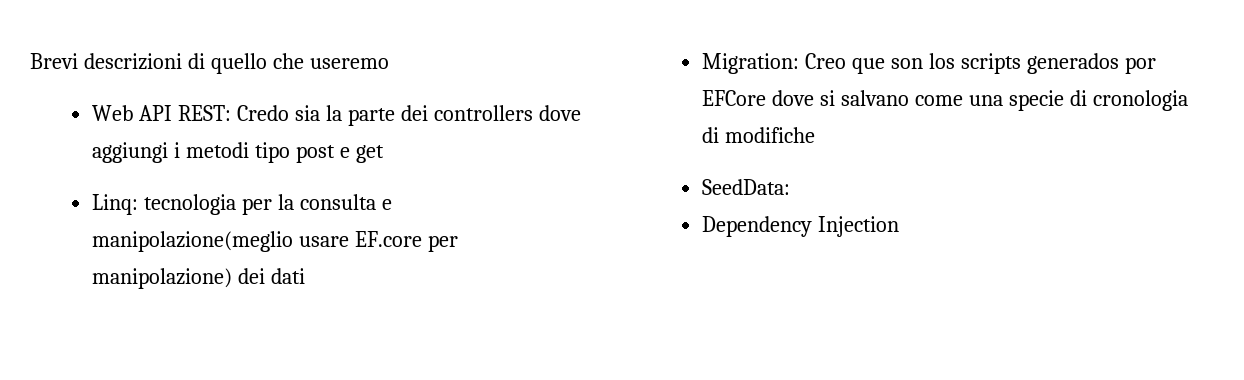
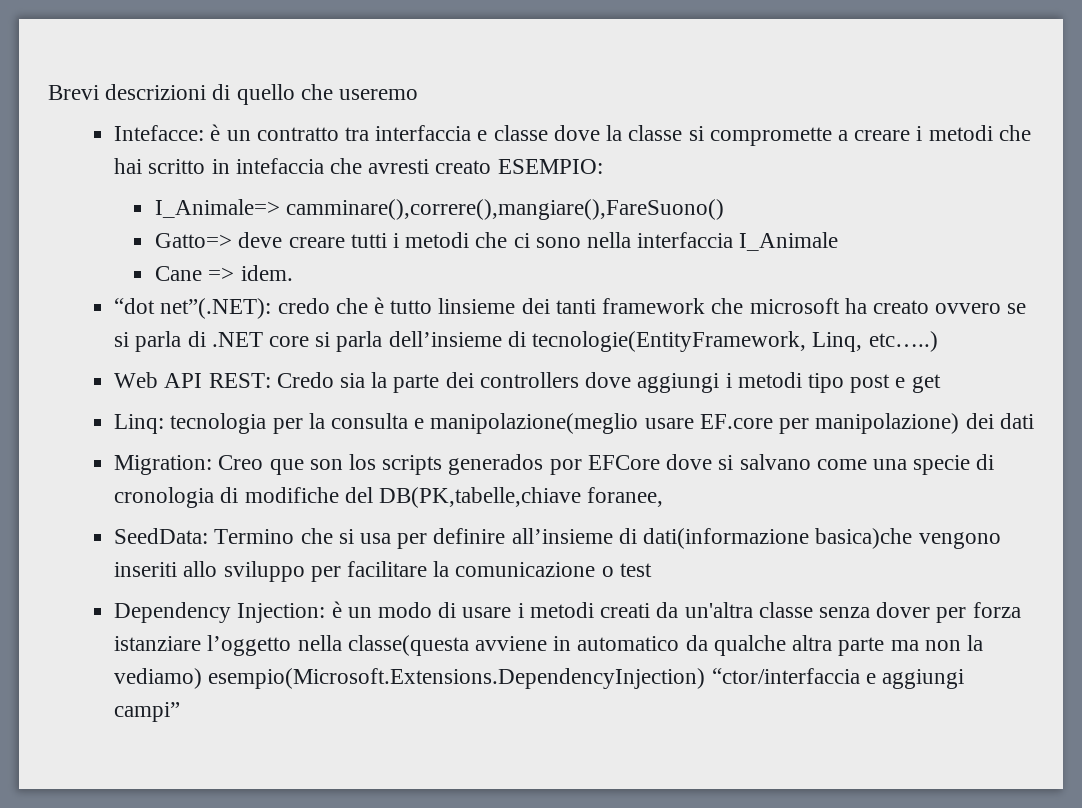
+ Intefacce: è un contratto tra interfaccia e classe dove la classe si compromette a creare i metodi che hai scritto in intefaccia che avresti creato ESEMPIO:
+ I_Animale=> camminare(),correre(),mangiare(),FareSuono()
+ Gatto=> deve creare tutti i metodi che ci sono nella interfaccia I_Animale
+ Cane => idem.
+ “dot net”(.NET): credo che è tutto linsieme dei tanti framework che microsoft ha creato ovvero se si parla di .NET core si parla dell’insieme di tecnologie(EntityFramework, Linq, etc…..)
- Migration: Creo que son los scripts generados por EFCore dove si salvano come una specie di cronologia di modifiche
- SeedData:
- Dependency Injection
+ Migration: Creo que son los scripts generados por EFCore dove si salvano come una specie di cronologia di modifiche del DB(PK,tabelle,chiave foranee,
+ SeedData: Termino che si usa per definire all’insieme di dati(informazione basica)che vengono inseriti allo sviluppo per facilitare la comunicazione o test
+ Dependency Injection: è un modo di usare i metodi creati da un'altra classe senza dover per forza istanziare l’oggetto nella classe(questa avviene in automatico da qualche altra parte ma non la vediamo) esempio(Microsoft.Extensions.DependencyInjection) “ctor/interfaccia e aggiungi campi”

